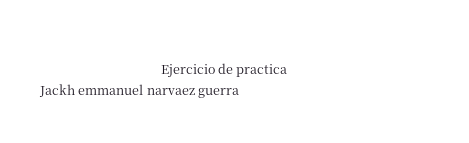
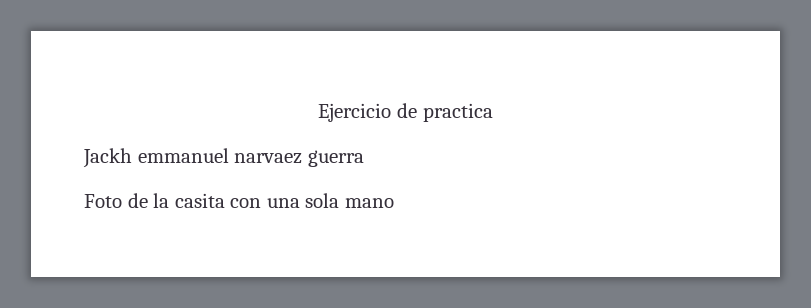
+ Foto de la casita con una sola mano

